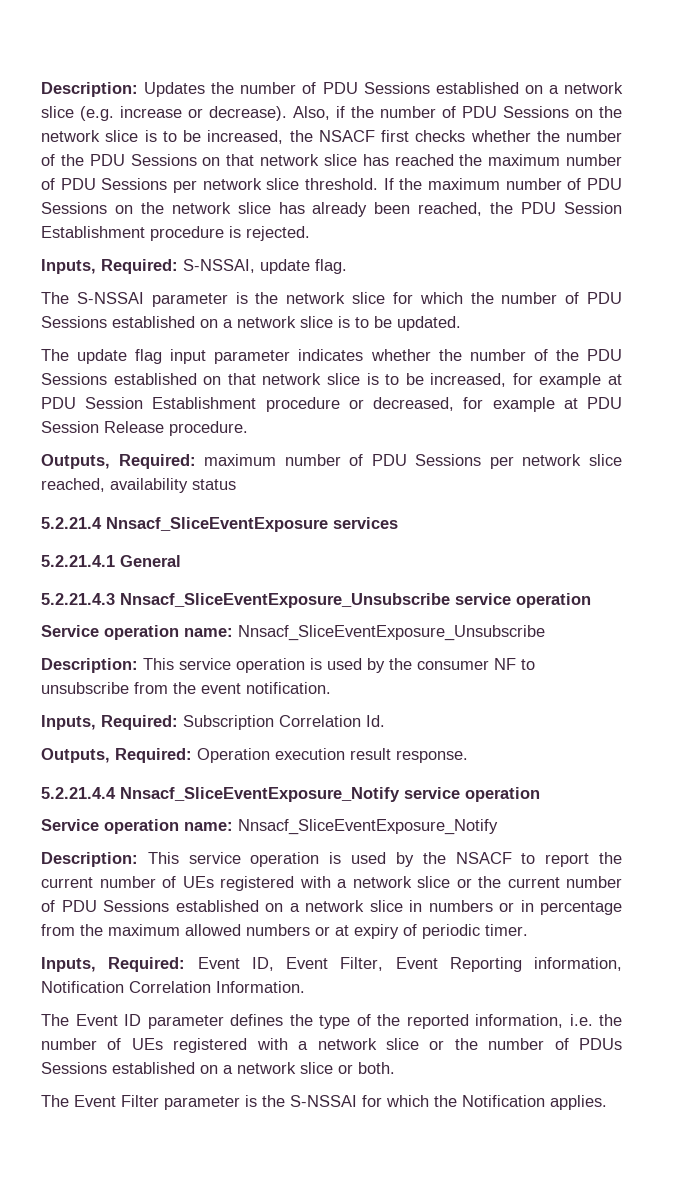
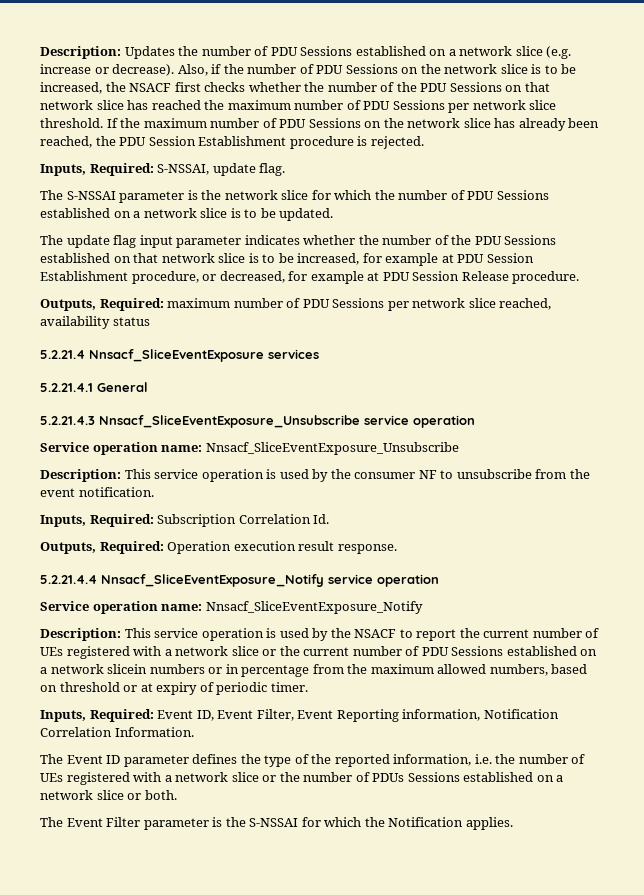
- The update flag input parameter indicates whether the number of the PDU Sessions established on that network slice is to be increased, for example at PDU Session Establishment procedure or decreased, for example at PDU Session Release procedure.
+ The update flag input parameter indicates whether the number of the PDU Sessions established on that network slice is to be increased, for example at PDU Session Establishment procedure, or decreased, for example at PDU Session Release procedure.
- Description: This service operation is used by the NSACF to report the current number of UEs registered with a network slice or the current number of PDU Sessions established on a network slice in numbers or in percentage from the maximum allowed numbers or at expiry of periodic timer.
+ Description: This service operation is used by the NSACF to report the current number of UEs registered with a network slice or the current number of PDU Sessions established on a network slicein numbers or in percentage from the maximum allowed numbers, based on threshold or at expiry of periodic timer.

